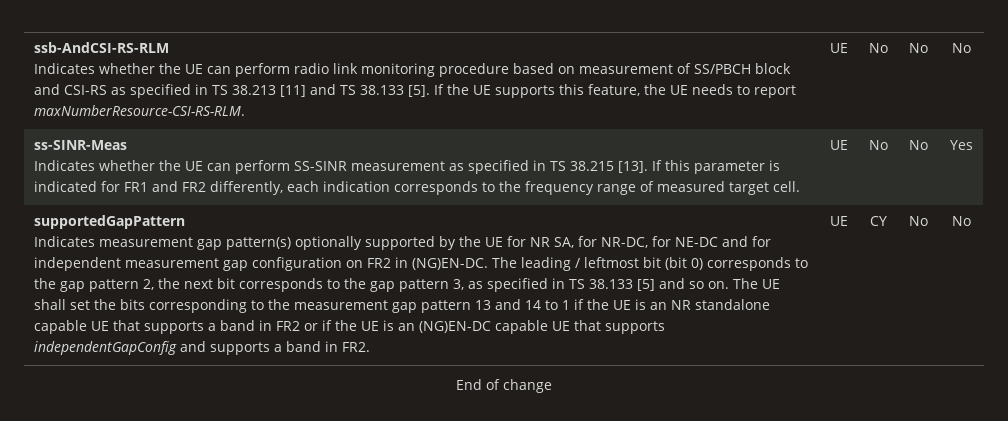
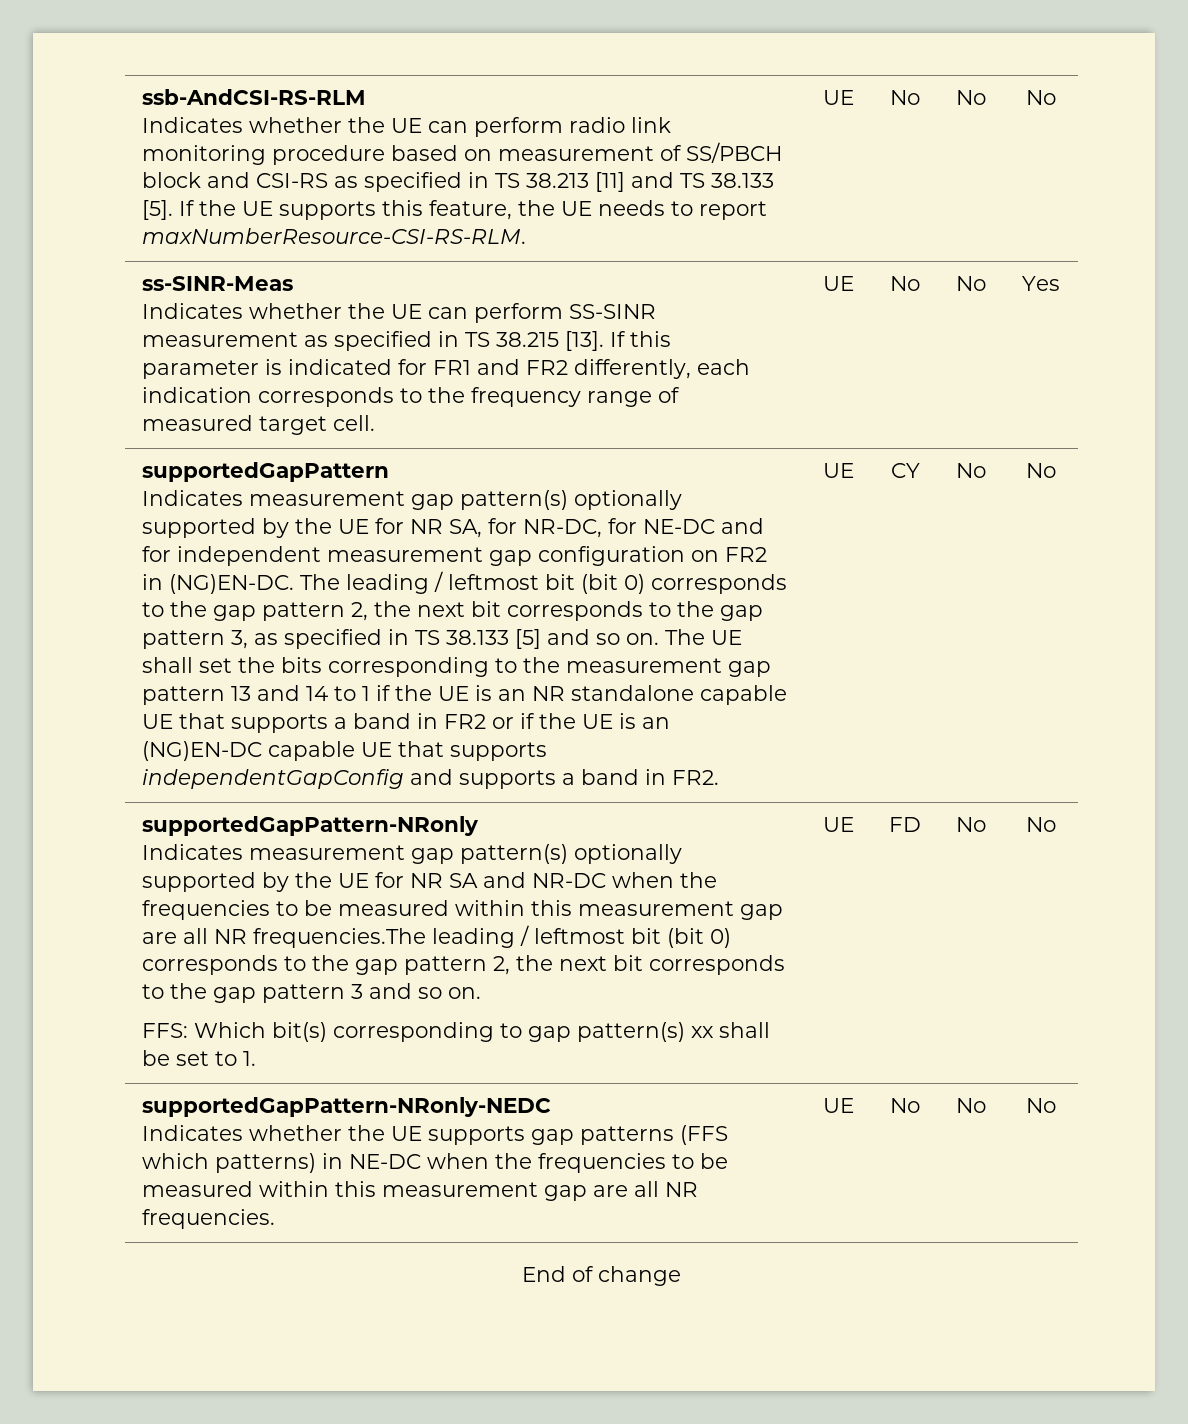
+ supportedGapPattern-NRonly
+ Indicates measurement gap pattern(s) optionally supported by the UE for NR SA and NR-DC when the frequencies to be measured within this measurement gap are all NR frequencies.The leading / leftmost bit (bit 0) corresponds to the gap pattern 2, the next bit corresponds to the gap pattern 3 and so on.
+ FFS: Which bit(s) corresponding to gap pattern(s) xx shall be set to 1. | UE | FD | No | No
+ supportedGapPattern-NRonly-NEDC
+ Indicates whether the UE supports gap patterns (FFS which patterns) in NE-DC when the frequencies to be measured within this measurement gap are all NR frequencies. | UE | No | No | No

